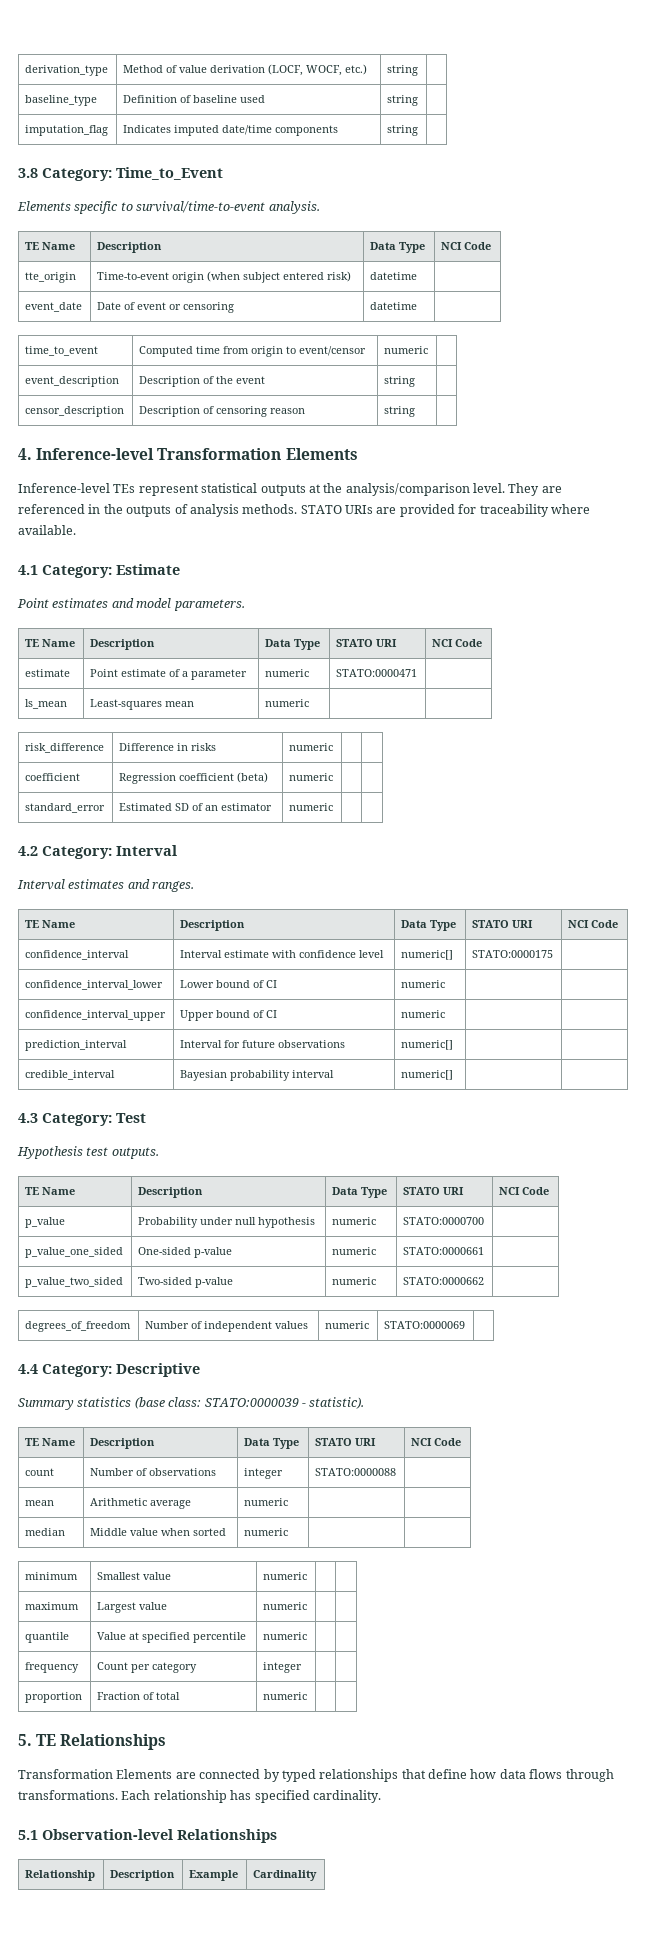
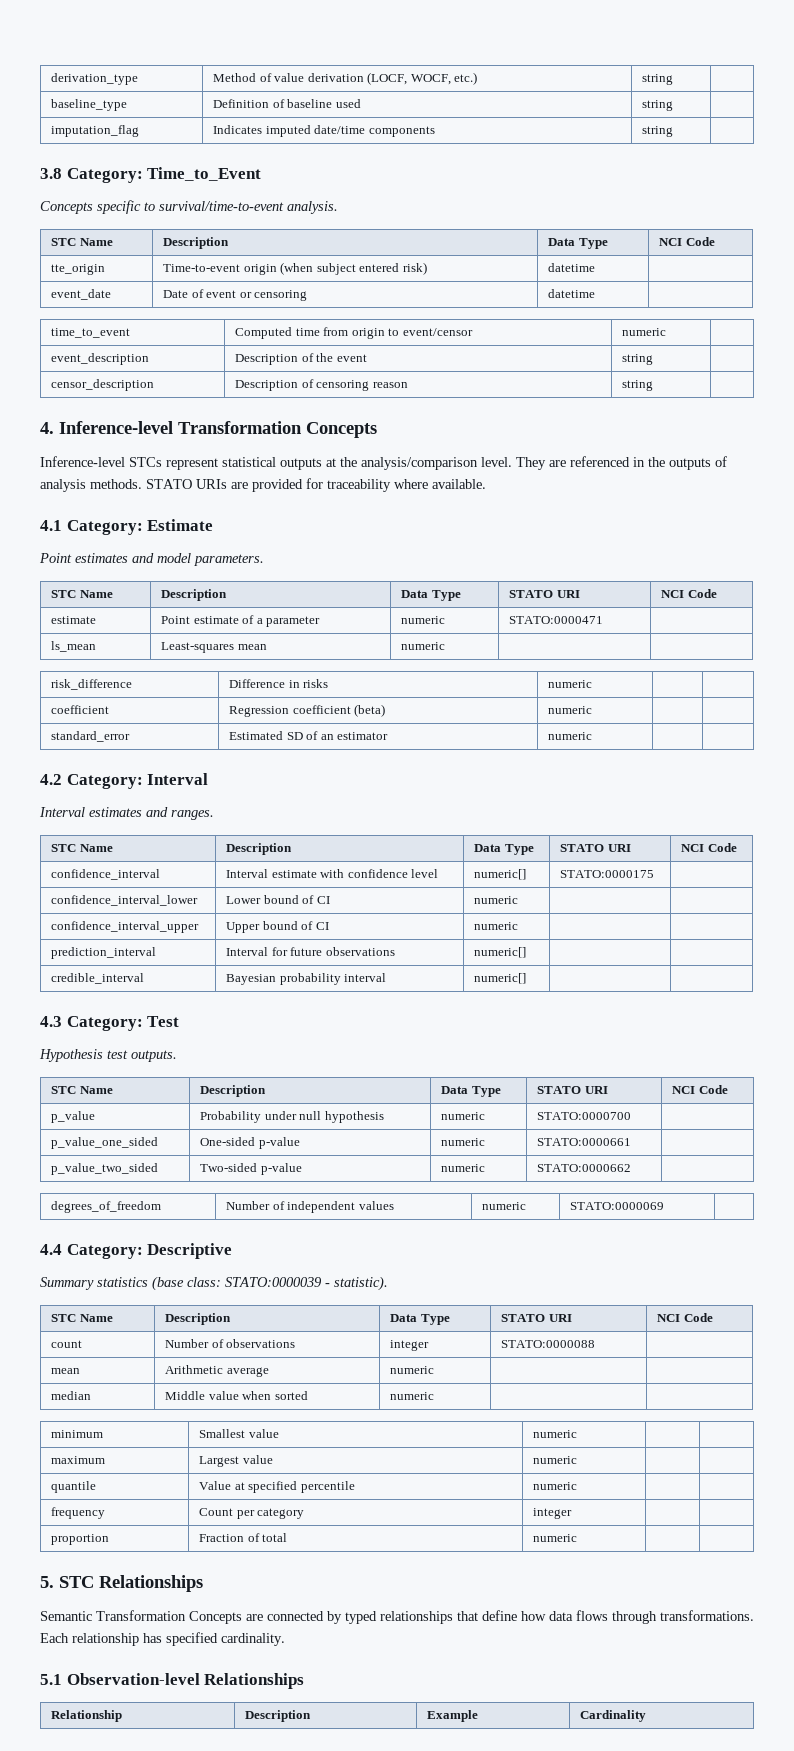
- Elements specific to survival/time-to-event analysis.
+ Concepts specific to survival/time-to-event analysis.
- TE Name | Description | Data Type | NCI Code
+ STC Name | Description | Data Type | NCI Code
- 4. Inference-level Transformation Elements
- Inference-level TEs represent statistical outputs at the analysis/comparison level.
+ 4. Inference-level Transformation Concepts
+ Inference-level STCs represent statistical outputs at the analysis/comparison level.
  Point estimates and model parameters.
- TE Name | Description | Data Type | STATO URI | NCI Code
+ STC Name | Description | Data Type | STATO URI | NCI Code
  Interval estimates and ranges.
- TE Name | Description | Data Type | STATO URI | NCI Code
+ STC Name | Description | Data Type | STATO URI | NCI Code
  Hypothesis test outputs.
- TE Name | Description | Data Type | STATO URI | NCI Code
+ STC Name | Description | Data Type | STATO URI | NCI Code
  Summary statistics (base class: STATO:0000039 - statistic).
- TE Name | Description | Data Type | STATO URI | NCI Code
+ STC Name | Description | Data Type | STATO URI | NCI Code
- 5. TE Relationships
- Transformation Elements are connected by typed relationships that define how data flows through transformations.
+ 5. STC Relationships
+ Semantic Transformation Concepts are connected by typed relationships that define how data flows through transformations.

